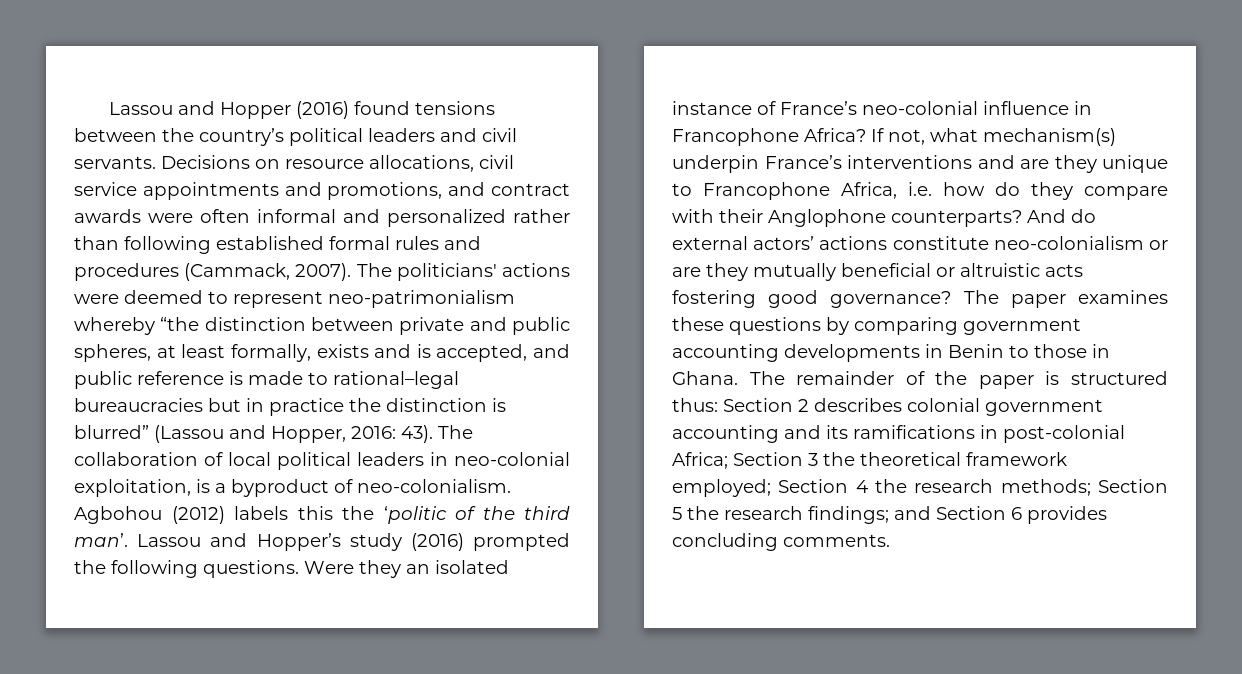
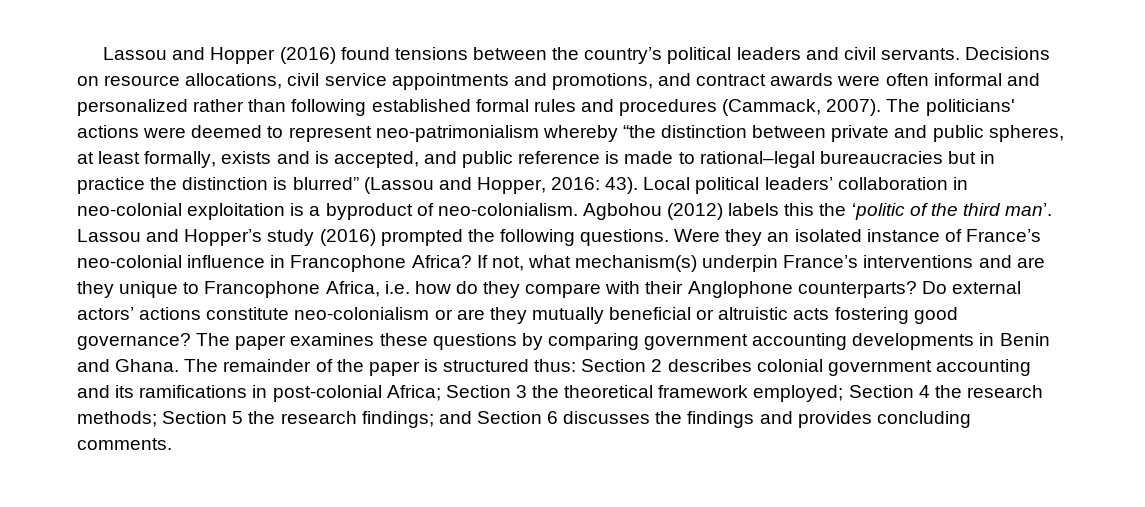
- The collaboration of local political leaders in neo-colonial exploitation, is a byproduct of neo-colonialism.
+ Local political leaders’ collaboration in neo-colonial exploitation is a byproduct of neo-colonialism.
- And do external actors’ actions constitute neo-colonialism or are they mutually beneficial or altruistic acts fostering good governance?
+ Do external actors’ actions constitute neo-colonialism or are they mutually beneficial or altruistic acts fostering good governance?
- The paper examines these questions by comparing government accounting developments in Benin to those in Ghana.
+ The paper examines these questions by comparing government accounting developments in Benin and Ghana.
- The remainder of the paper is structured thus: Section 2 describes colonial government accounting and its ramifications in post-colonial Africa; Section 3 the theoretical framework employed; Section 4 the research methods; Section 5 the research findings; and Section 6 provides concluding comments.
+ The remainder of the paper is structured thus: Section 2 describes colonial government accounting and its ramifications in post-colonial Africa; Section 3 the theoretical framework employed; Section 4 the research methods; Section 5 the research findings; and Section 6 discusses the findings and provides concluding comments.

